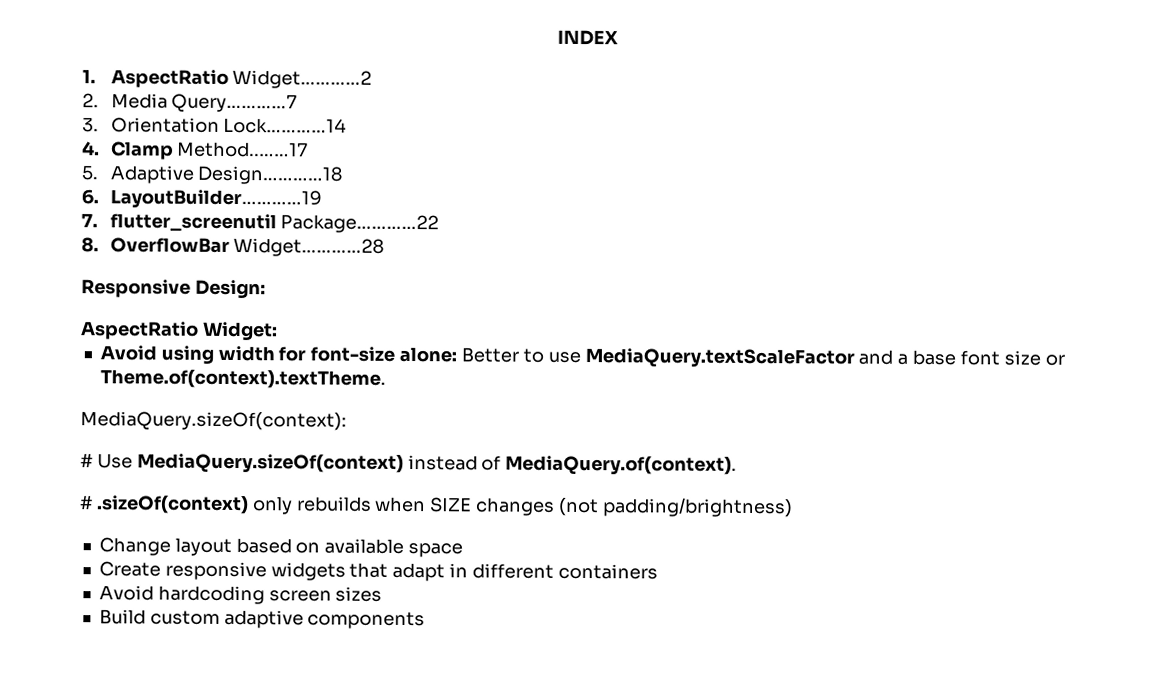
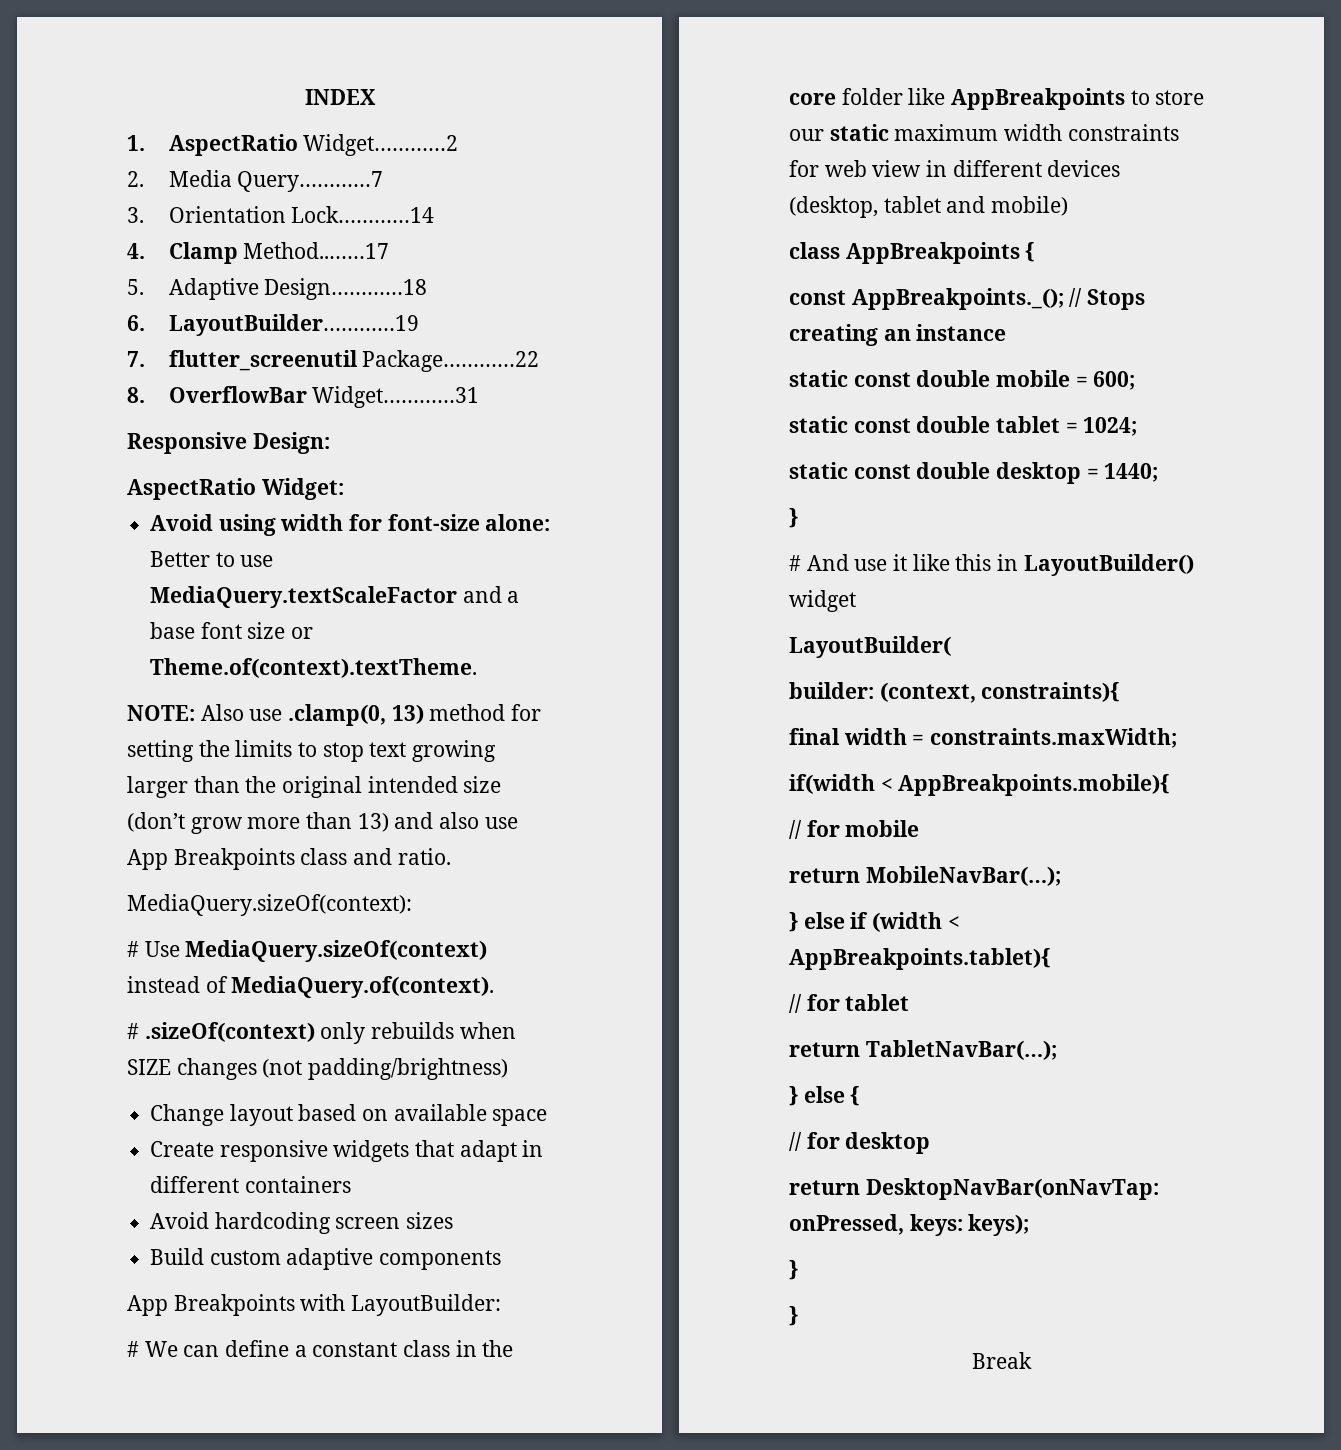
- 8. OverflowBar Widget…………28
+ 8. OverflowBar Widget…………31
+ NOTE: Also use .clamp(0, 13) method for setting the limits to stop text growing larger than the original intended size (don’t grow more than 13) and also use App Breakpoints class and ratio.
+ App Breakpoints with LayoutBuilder:
+ # We can define a constant class in the core folder like AppBreakpoints to store our static maximum width constraints for web view in different devices (desktop, tablet and mobile)
+ class AppBreakpoints {
+ const AppBreakpoints._(); // Stops creating an instance
+ static const double mobile = 600;
+ static const double tablet = 1024;
+ static const double desktop = 1440;
+ }
+ # And use it like this in LayoutBuilder() widget
+ LayoutBuilder(
+ builder: (context, constraints){
+ final width = constraints.maxWidth;
+ if(width < AppBreakpoints.mobile){
+ // for mobile
+ return MobileNavBar(…);
+ } else if (width < AppBreakpoints.tablet){
+ // for tablet
+ return TabletNavBar(…);
+ } else {
+ // for desktop
+ return DesktopNavBar(onNavTap: onPressed, keys: keys);
+ }
+ }
+ Break

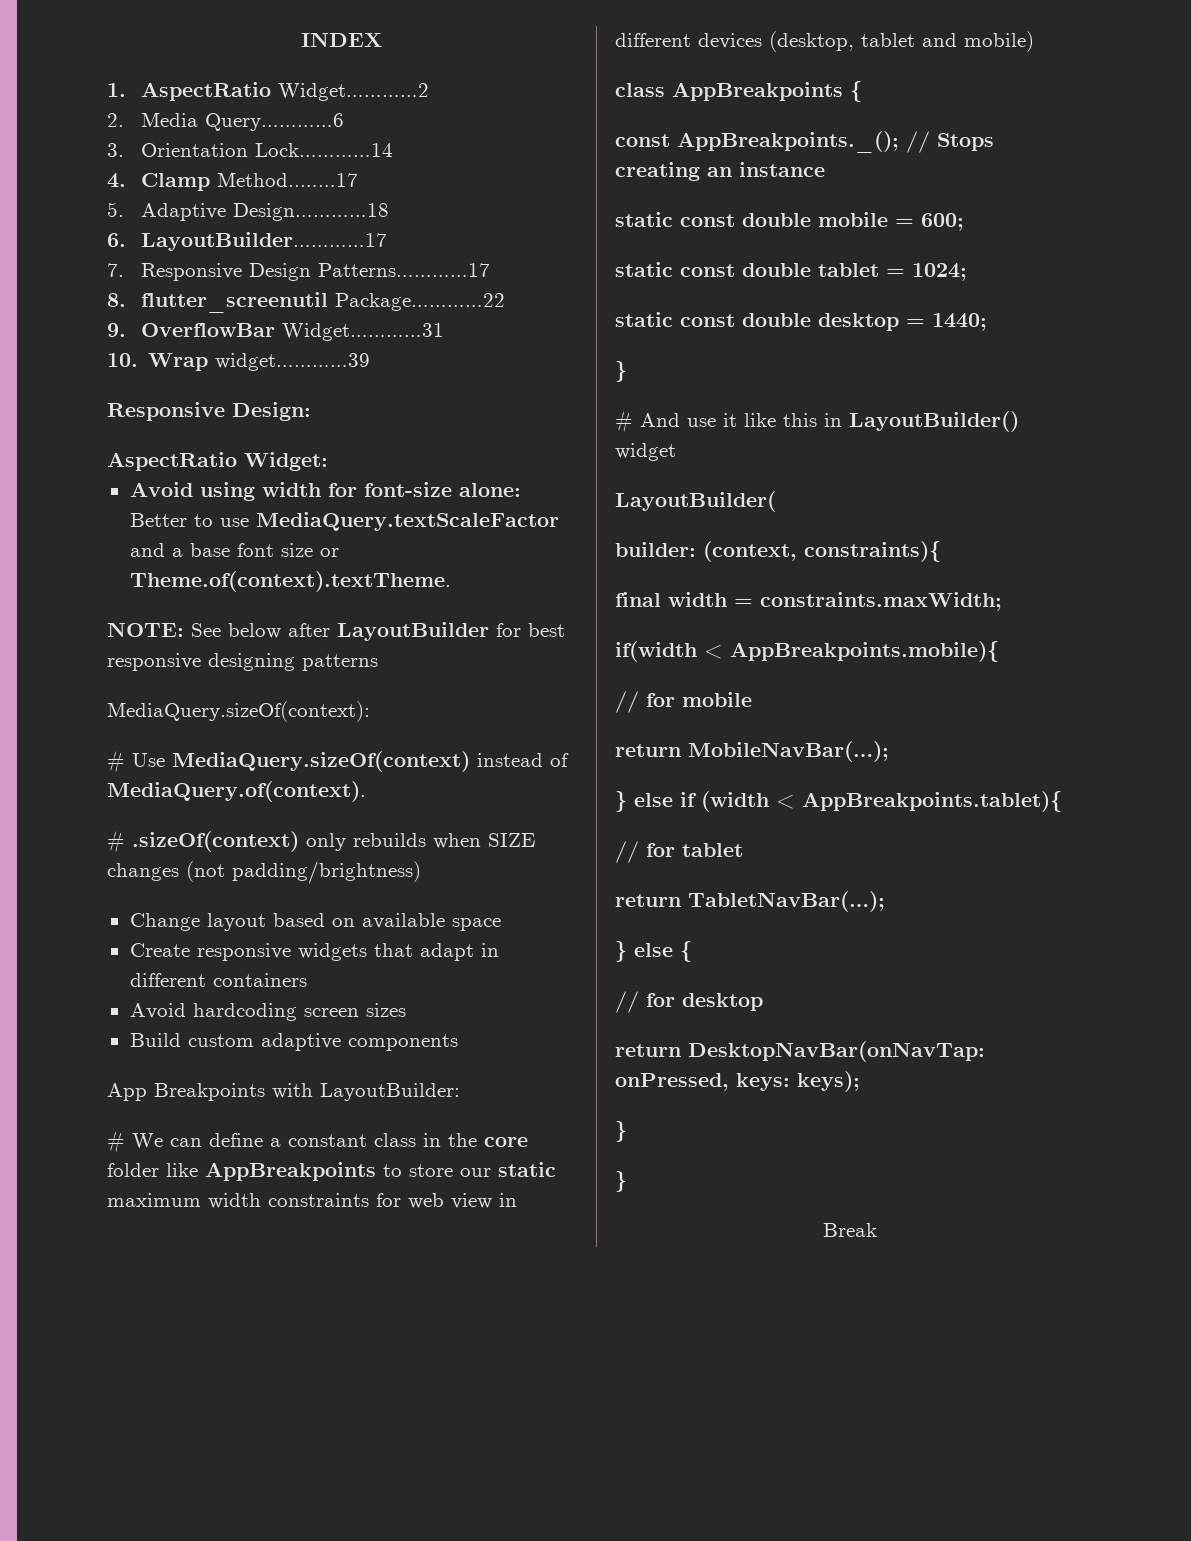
- 2. Media Query…………7
+ 2. Media Query…………6
- 6. LayoutBuilder…………19
- 7. flutter_screenutil Package…………22
+ 6. LayoutBuilder…………17
+ 7. Responsive Design Patterns…………17
+ 8. flutter_screenutil Package…………22
- 8. OverflowBar Widget…………31
+ 9. OverflowBar Widget…………31
+ 10. Wrap widget…………39
- NOTE: Also use .clamp(0, 13) method for setting the limits to stop text growing larger than the original intended size (don’t grow more than 13) and also use App Breakpoints class and ratio.
+ NOTE: See below after LayoutBuilder for best responsive designing patterns

